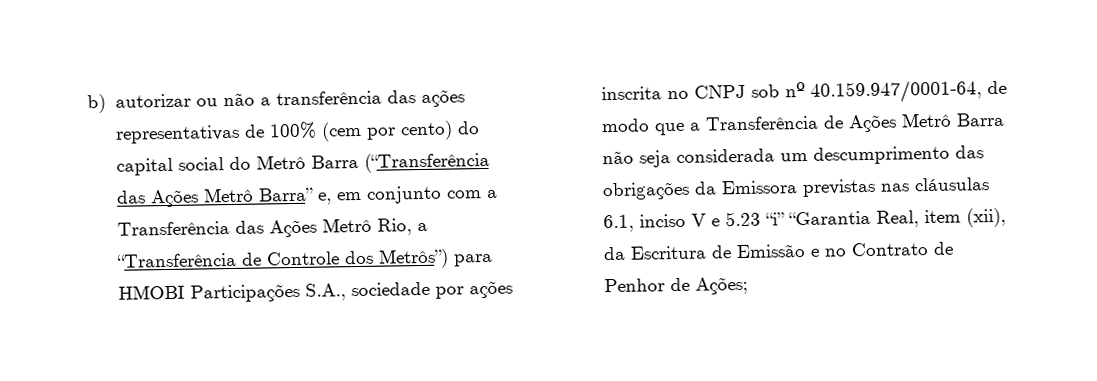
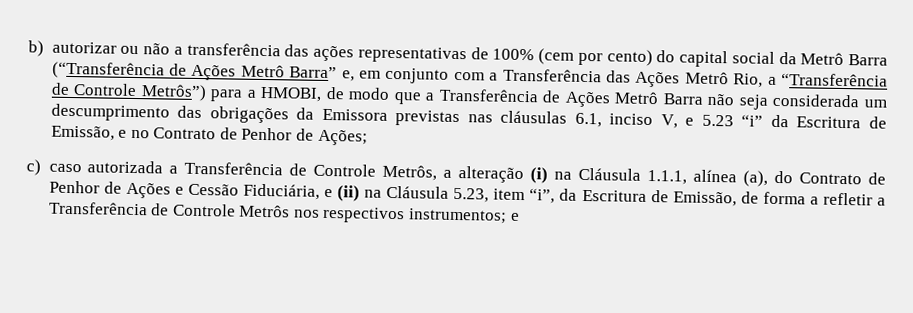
- b) autorizar ou não a transferência das ações representativas de 100% (cem por cento) do capital social do Metrô Barra (“Transferência das Ações Metrô Barra” e, em conjunto com a Transferência das Ações Metrô Rio, a “Transferência de Controle dos Metrôs”) para HMOBI Participações S.A., sociedade por ações inscrita no CNPJ sob nº 40.159.947/0001-64, de modo que a Transferência de Ações Metrô Barra não seja considerada um descumprimento das obrigações da Emissora previstas nas cláusulas 6.1, inciso V e 5.23 “i” “Garantia Real, item (xii), da Escritura de Emissão e no Contrato de Penhor de Ações;
+ b) autorizar ou não a transferência das ações representativas de 100% (cem por cento) do capital social da Metrô Barra (“Transferência de Ações Metrô Barra” e, em conjunto com a Transferência das Ações Metrô Rio, a “Transferência de Controle Metrôs”) para a HMOBI, de modo que a Transferência de Ações Metrô Barra não seja considerada um descumprimento das obrigações da Emissora previstas nas cláusulas 6.1, inciso V, e 5.23 “i” da Escritura de Emissão, e no Contrato de Penhor de Ações;
+ c) caso autorizada a Transferência de Controle Metrôs, a alteração (i) na Cláusula 1.1.1, alínea (a), do Contrato de Penhor de Ações e Cessão Fiduciária, e (ii) na Cláusula 5.23, item “i”, da Escritura de Emissão, de forma a refletir a Transferência de Controle Metrôs nos respectivos instrumentos; e

